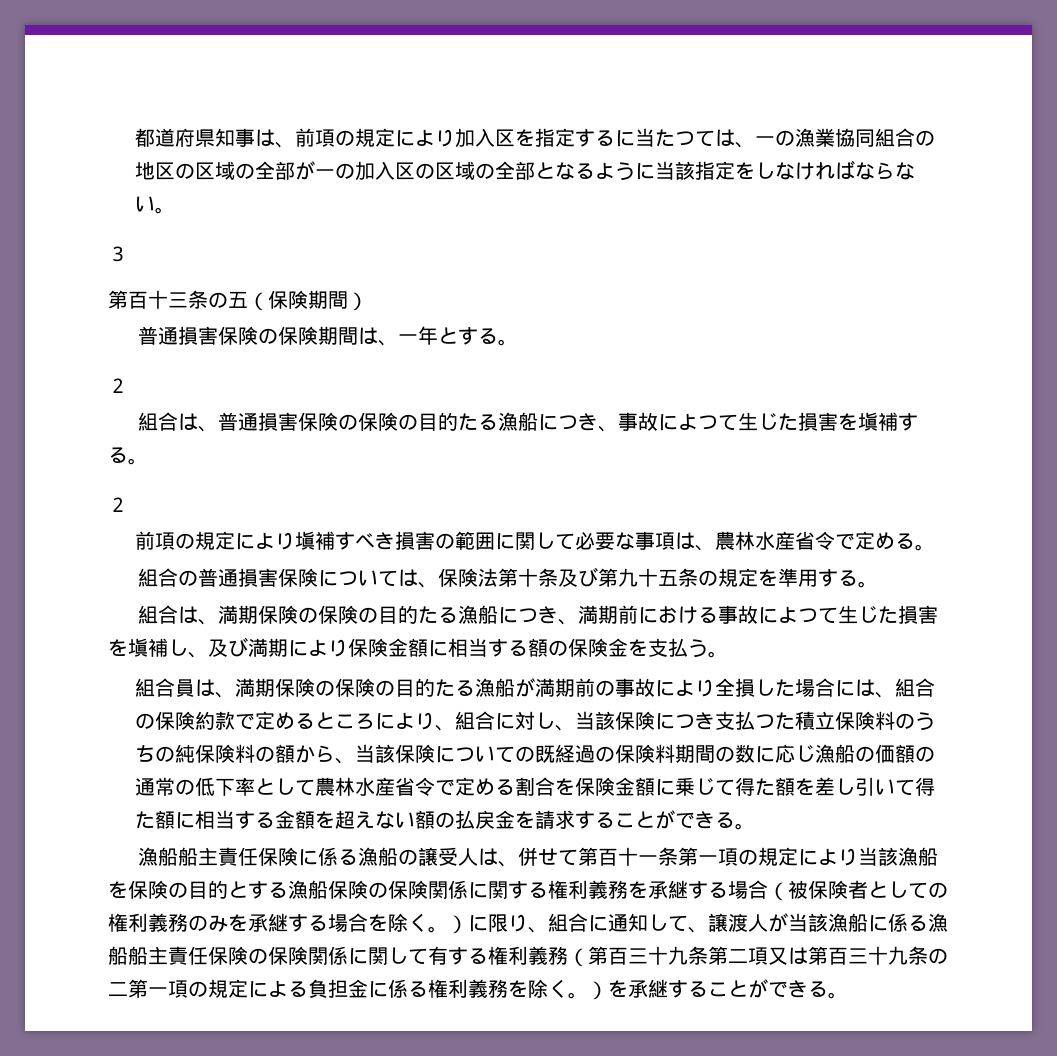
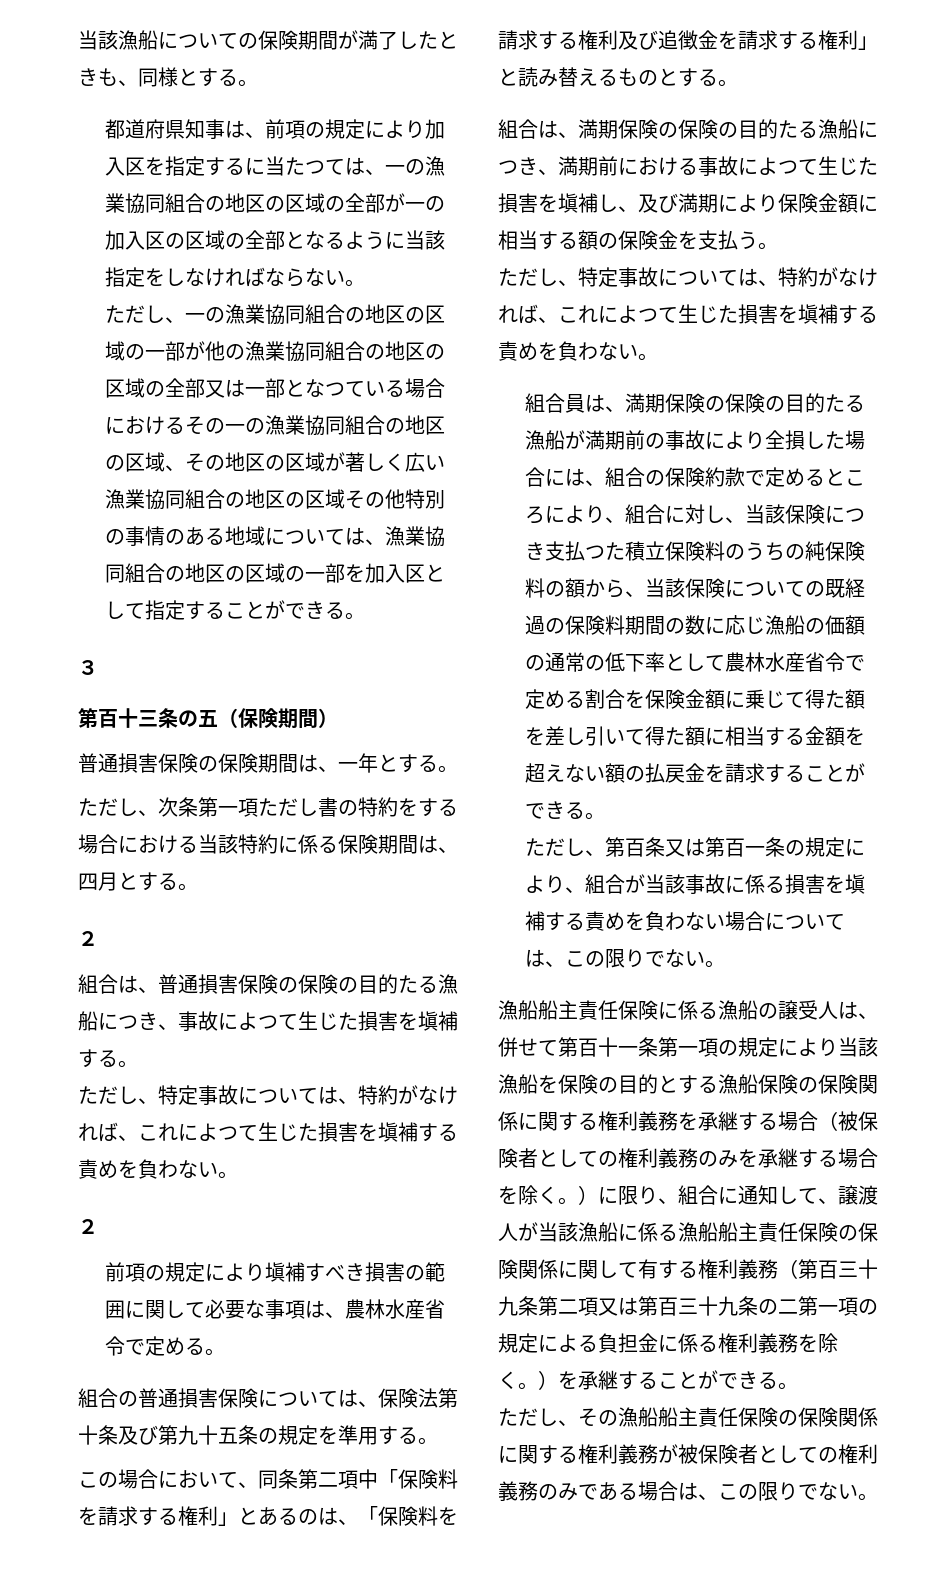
+ 当該漁船についての保険期間が満了したときも、同様とする。
+ ただし、一の漁業協同組合の地区の区域の一部が他の漁業協同組合の地区の区域の全部又は一部となつている場合におけるその一の漁業協同組合の地区の区域、その地区の区域が著しく広い漁業協同組合の地区の区域その他特別の事情のある地域については、漁業協同組合の地区の区域の一部を加入区として指定することができる。
+ ただし、次条第一項ただし書の特約をする場合における当該特約に係る保険期間は、四月とする。
  組合は、普通損害保険の保険の目的たる漁船につき、事故によつて生じた損害を塡補する。
+ ただし、特定事故については、特約がなければ、これによつて生じた損害を塡補する責めを負わない。
+ この場合において、同条第二項中「保険料を請求する権利」とあるのは、「保険料を請求する権利及び追徴金を請求する権利」と読み替えるものとする。
  組合は、満期保険の保険の目的たる漁船につき、満期前における事故によつて生じた損害を塡補し、及び満期により保険金額に相当する額の保険金を支払う。
+ ただし、特定事故については、特約がなければ、これによつて生じた損害を塡補する責めを負わない。
+ ただし、第百条又は第百一条の規定により、組合が当該事故に係る損害を塡補する責めを負わない場合については、この限りでない。
+ ただし、その漁船船主責任保険の保険関係に関する権利義務が被保険者としての権利義務のみである場合は、この限りでない。

